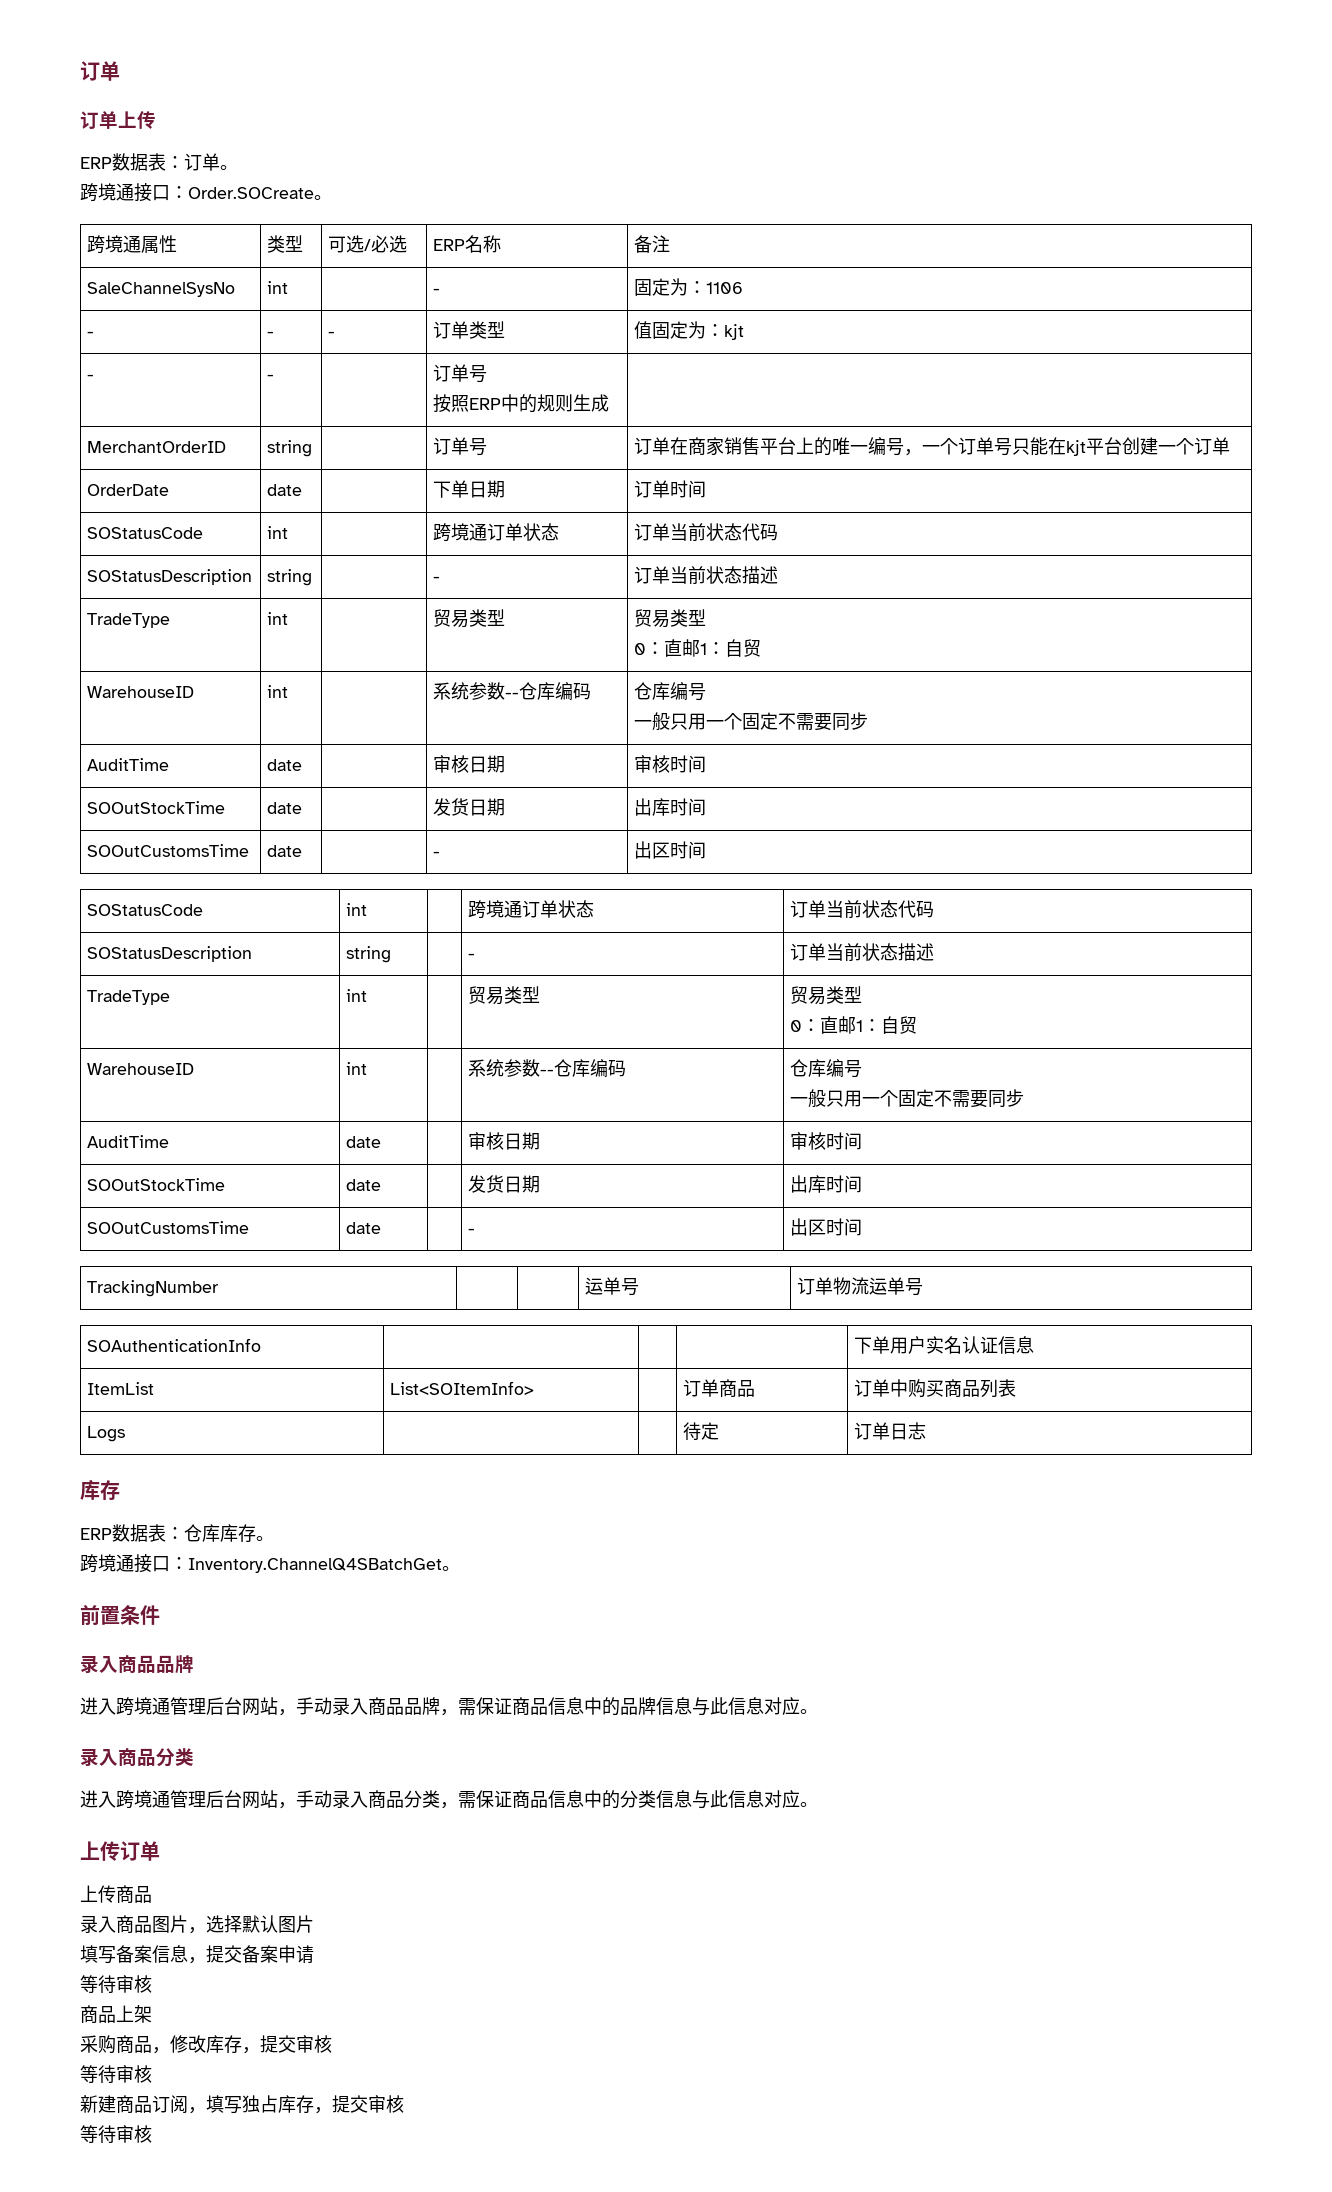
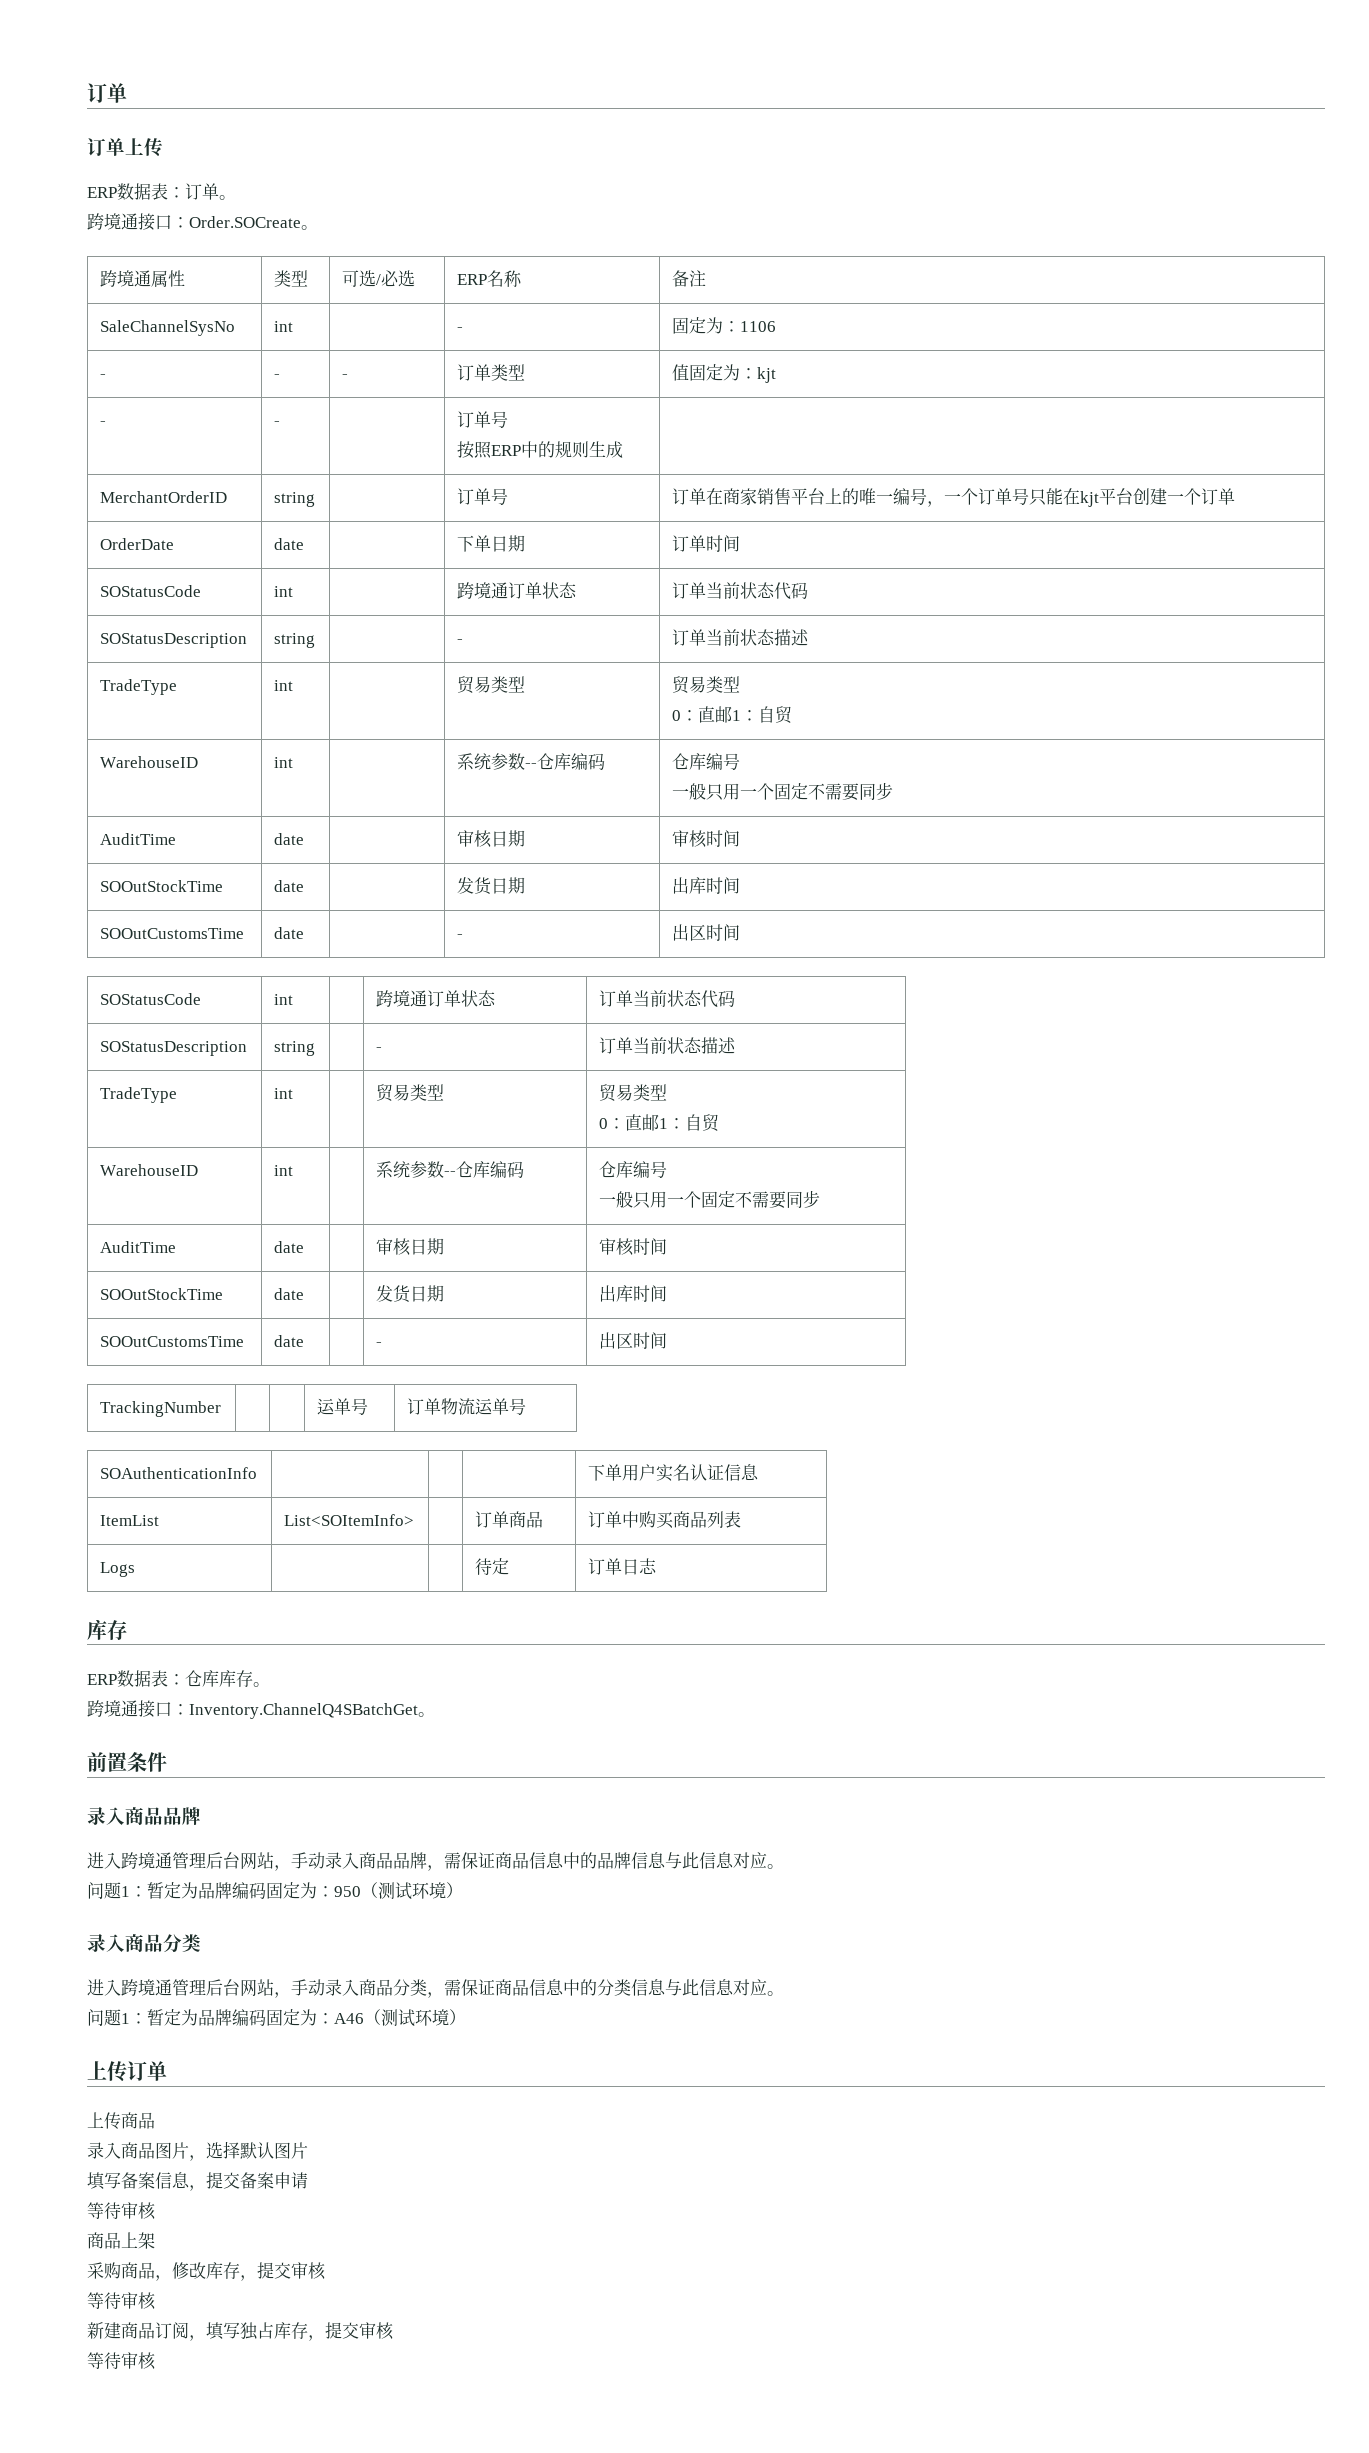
+ 问题1：暂定为品牌编码固定为：950（测试环境）
+ 问题1：暂定为品牌编码固定为：A46（测试环境）

